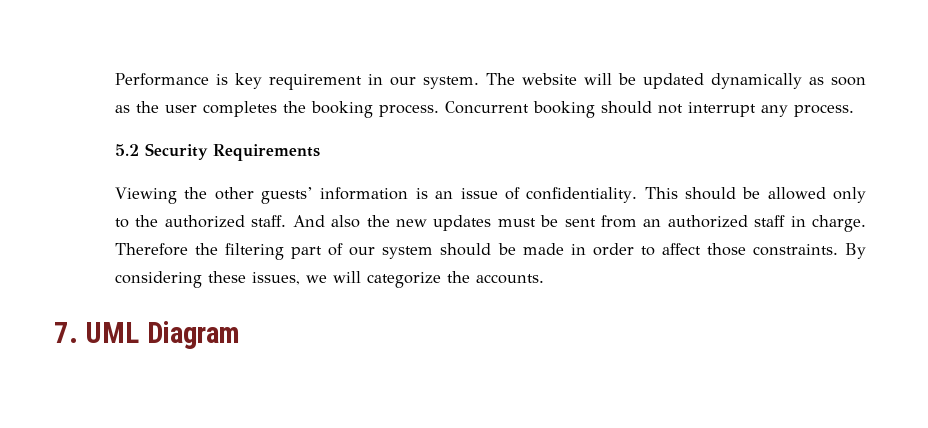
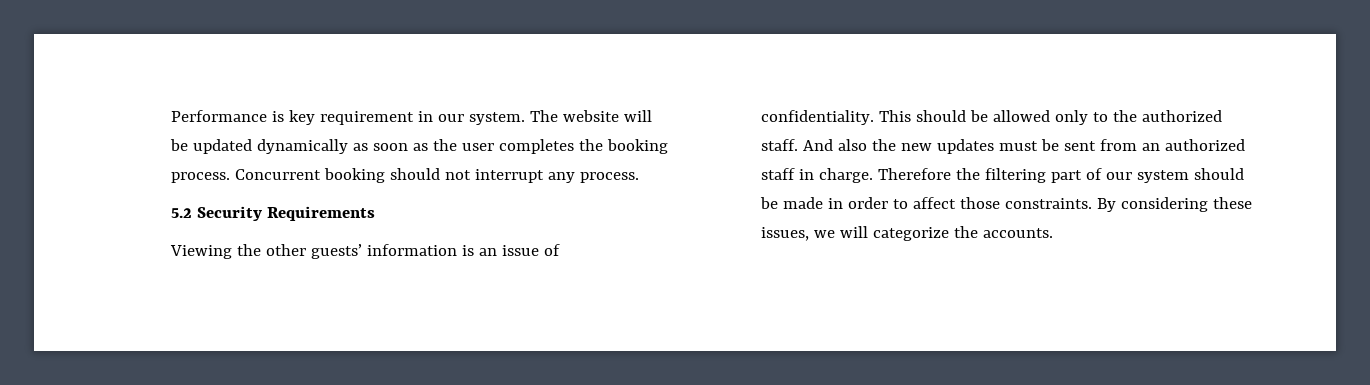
- 7. UML Diagram

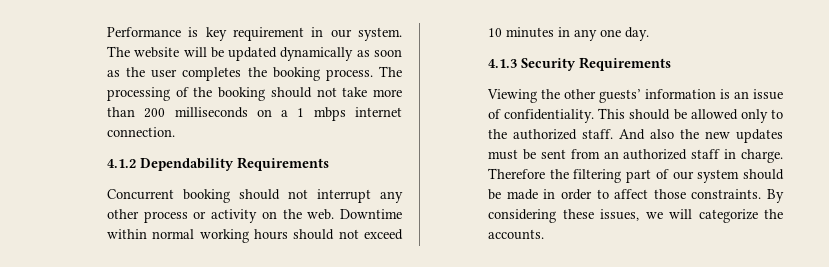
- The website will be updated dynamically as soon as the user completes the booking process. Concurrent booking should not interrupt any process.
- 5.2 Security Requirements
+ The website will be updated dynamically as soon as the user completes the booking process. The processing of the booking should not take more than 200 milliseconds on a 1 mbps internet connection.
+ 4.1.2 Dependability Requirements
+ Concurrent booking should not interrupt any other process or activity on the web. Downtime within normal working hours should not exceed 10 minutes in any one day.
+ 4.1.3 Security Requirements

